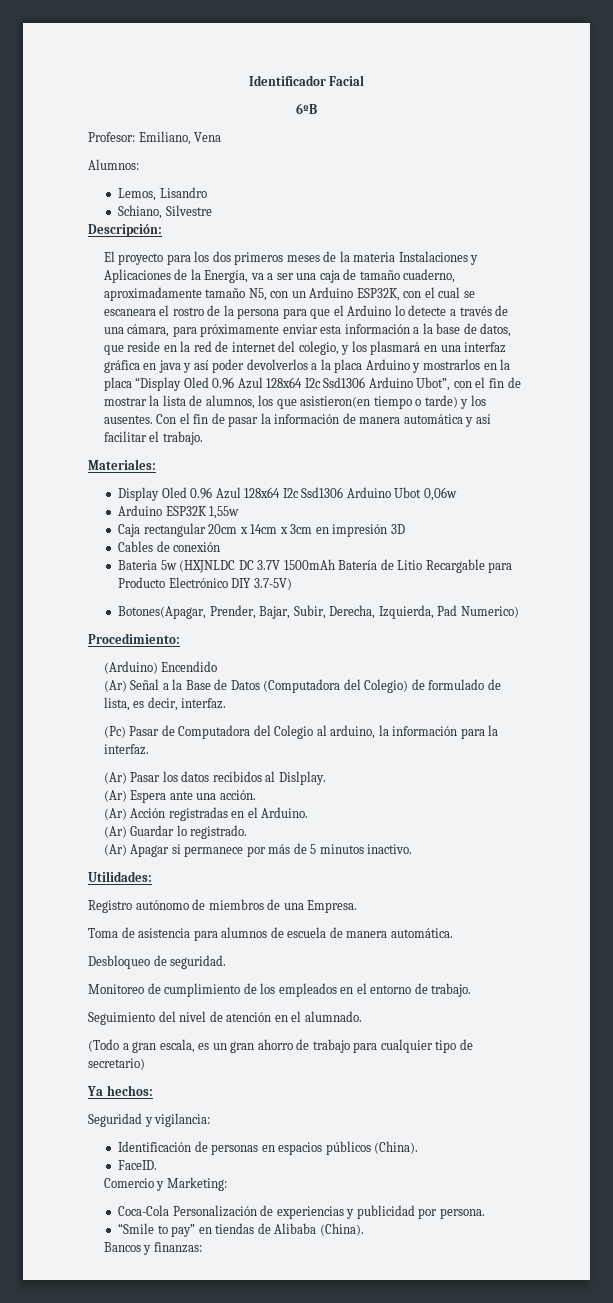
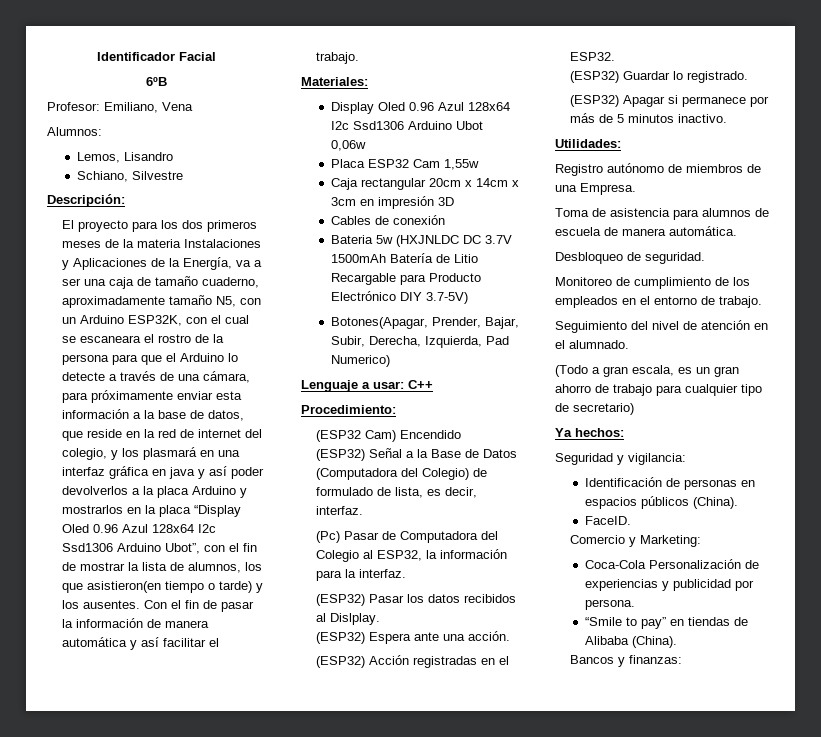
- Arduino ESP32K 1,55w
+ Placa ESP32 Cam 1,55w
+ Lenguaje a usar: C++
- (Arduino) Encendido
+ (ESP32 Cam) Encendido
- (Ar) Señal a la Base de Datos (Computadora del Colegio) de formulado de lista, es decir, interfaz.
+ (ESP32) Señal a la Base de Datos (Computadora del Colegio) de formulado de lista, es decir, interfaz.
- (Pc) Pasar de Computadora del Colegio al arduino, la información para la interfaz.
+ (Pc) Pasar de Computadora del Colegio al ESP32, la información para la interfaz.
- (Ar) Pasar los datos recibidos al Dislplay.
+ (ESP32) Pasar los datos recibidos al Dislplay.
- (Ar) Espera ante una acción.
+ (ESP32) Espera ante una acción.
- (Ar) Acción registradas en el Arduino.
- (Ar) Guardar lo registrado.
+ (ESP32) Acción registradas en el ESP32.
+ (ESP32) Guardar lo registrado.
- (Ar) Apagar si permanece por más de 5 minutos inactivo.
+ (ESP32) Apagar si permanece por más de 5 minutos inactivo.

